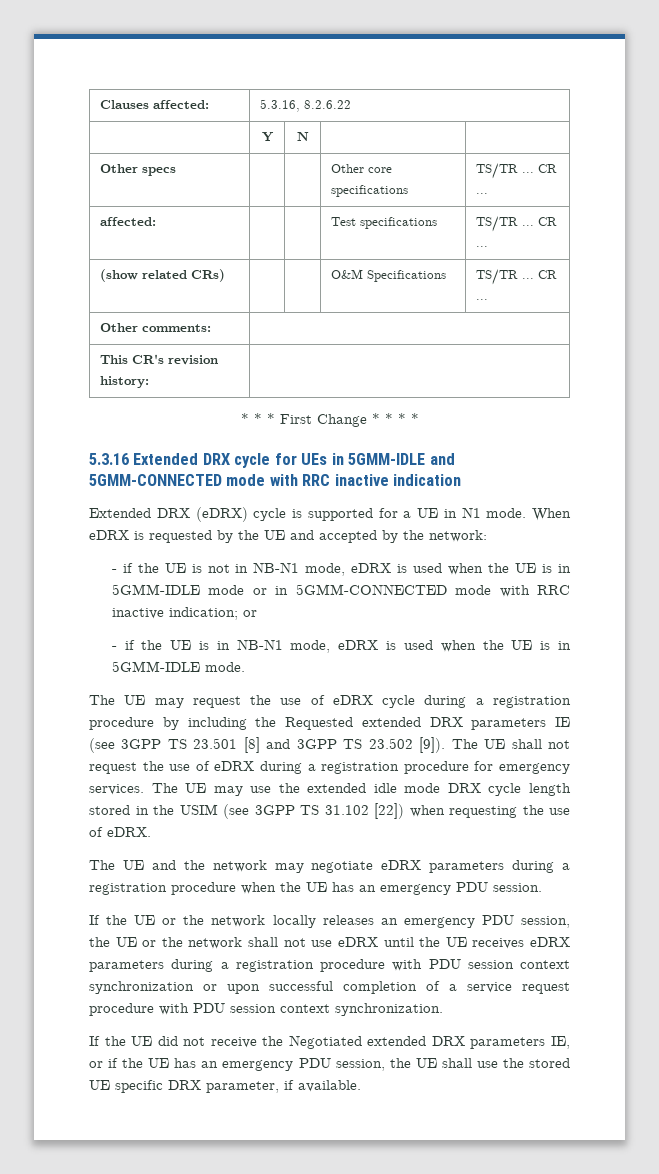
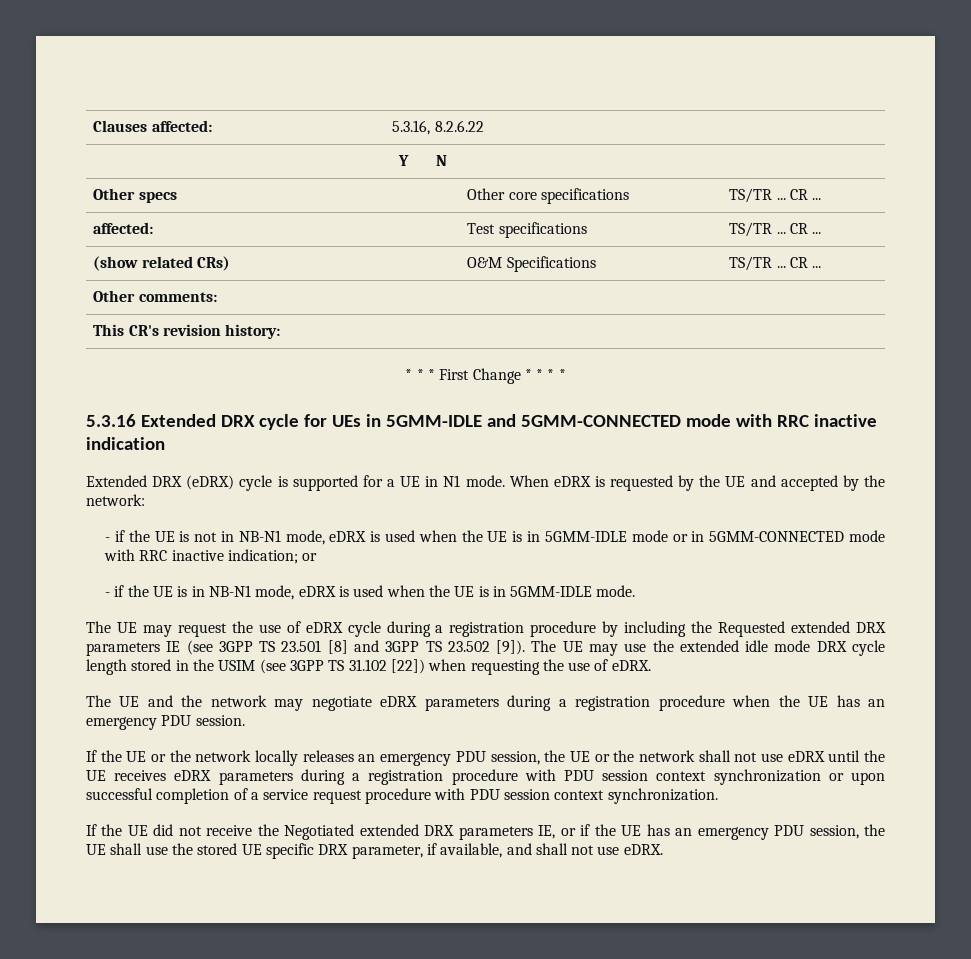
- The UE shall not request the use of eDRX during a registration procedure for emergency services. The UE may use the extended idle mode DRX cycle length stored in the USIM (see 3GPP TS 31.102 [22]) when requesting the use of eDRX.
+ The UE may use the extended idle mode DRX cycle length stored in the USIM (see 3GPP TS 31.102 [22]) when requesting the use of eDRX.
- If the UE did not receive the Negotiated extended DRX parameters IE, or if the UE has an emergency PDU session, the UE shall use the stored UE specific DRX parameter, if available.
+ If the UE did not receive the Negotiated extended DRX parameters IE, or if the UE has an emergency PDU session, the UE shall use the stored UE specific DRX parameter, if available, and shall not use eDRX.

